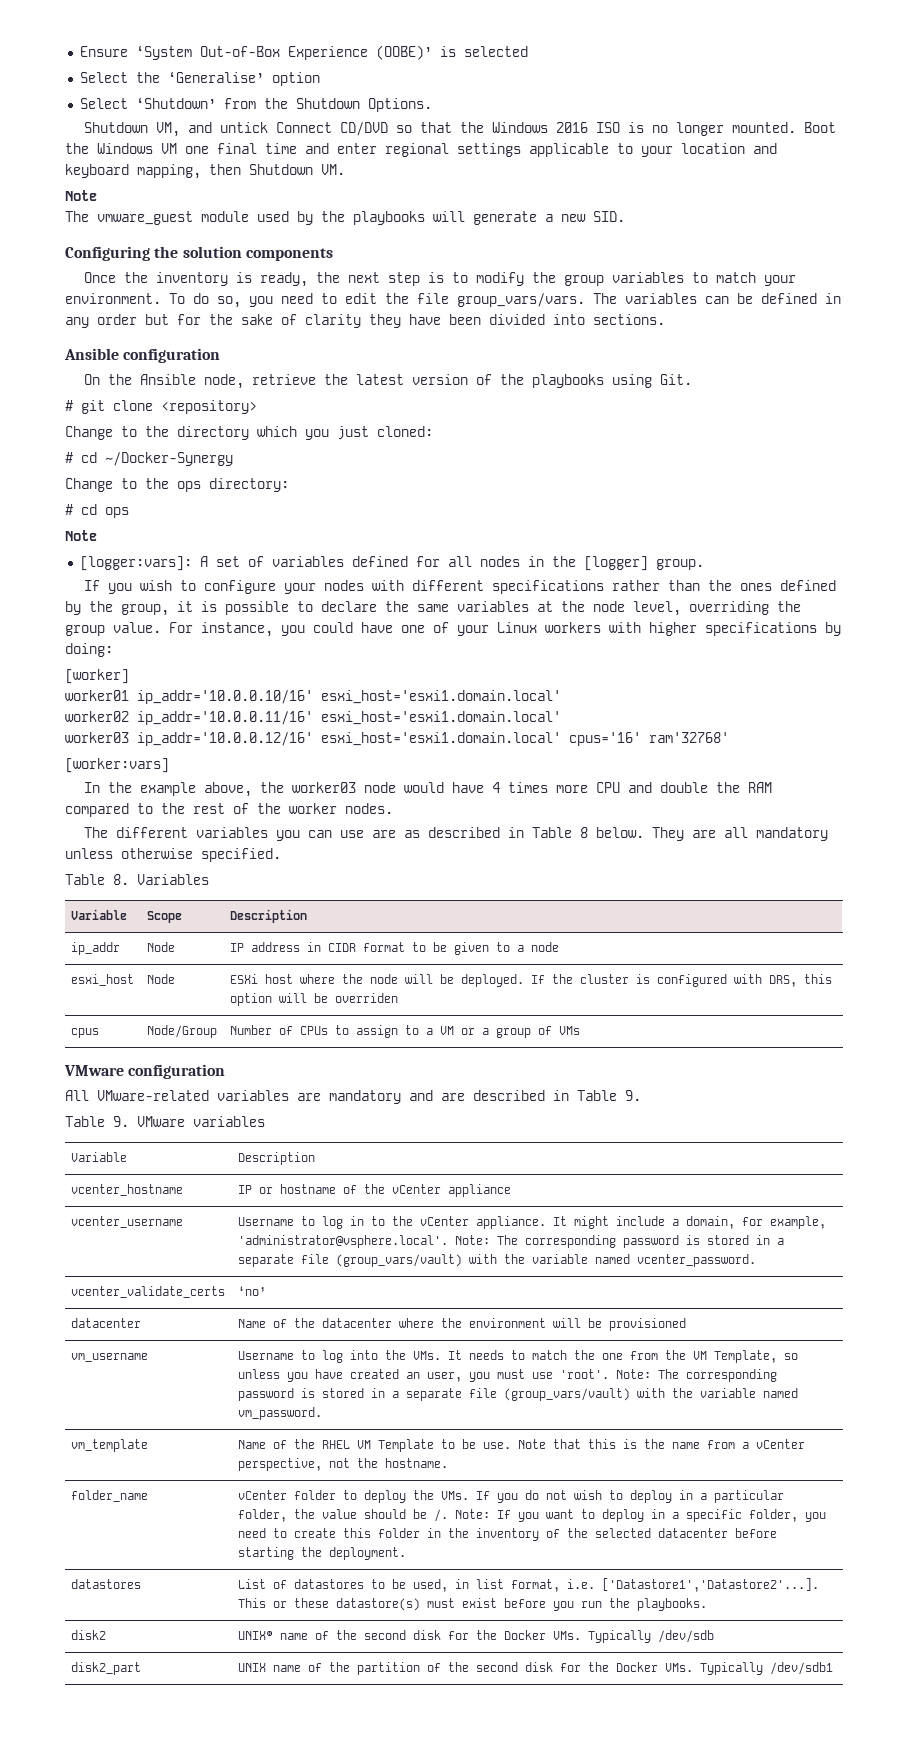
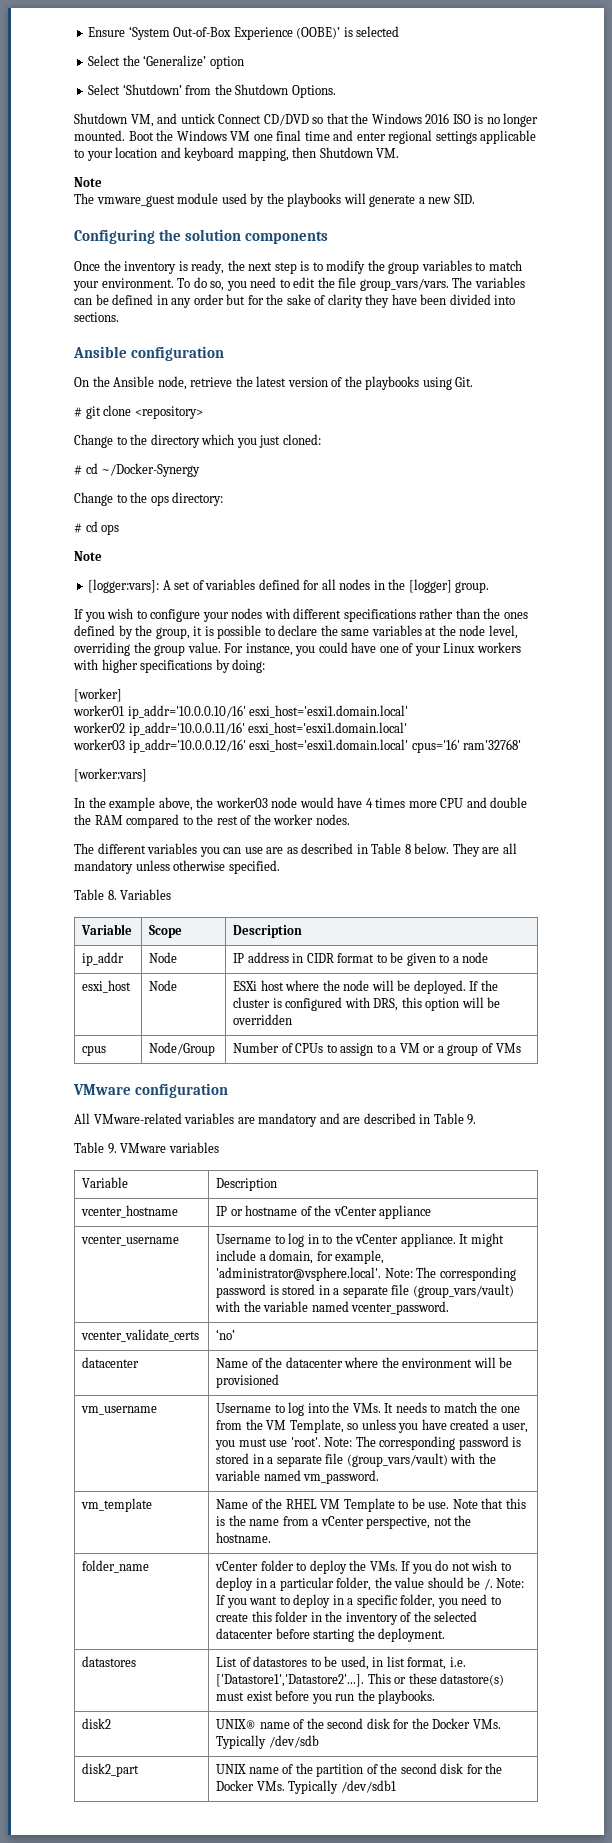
- Select the ‘Generalise’ option
+ Select the ‘Generalize’ option
- esxi_host | Node | ESXi host where the node will be deployed. If the cluster is configured with DRS, this option will be overriden
+ esxi_host | Node | ESXi host where the node will be deployed. If the cluster is configured with DRS, this option will be overridden
- Username to log into the VMs. It needs to match the one from the VM Template, so unless you have created an user, you must use 'root'.
+ Username to log into the VMs. It needs to match the one from the VM Template, so unless you have created a user, you must use 'root'.

